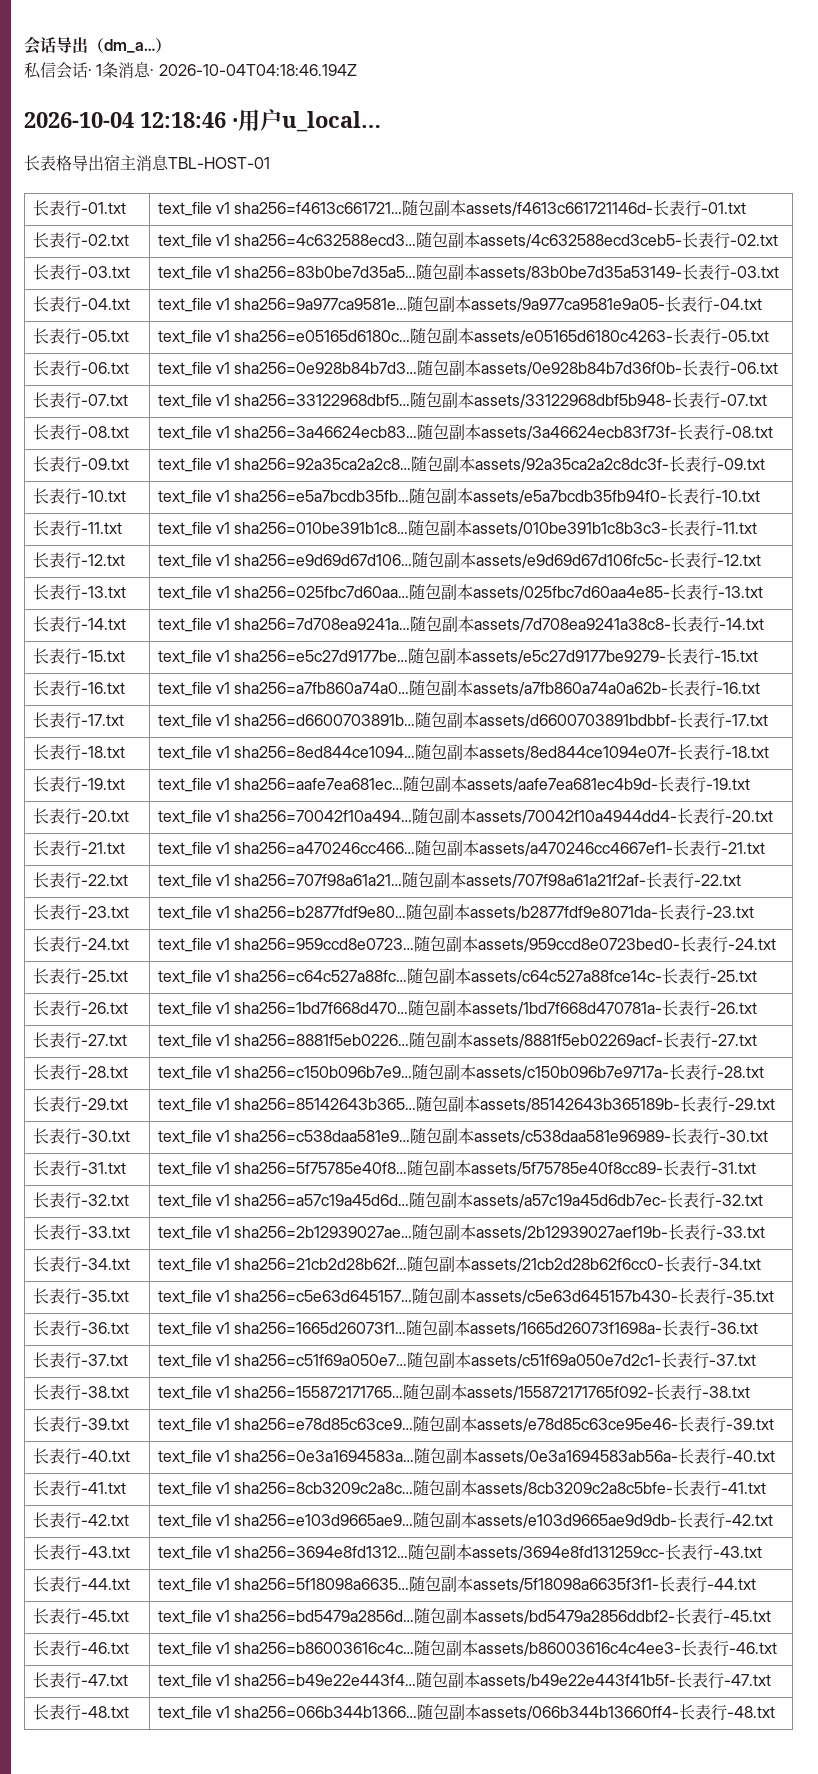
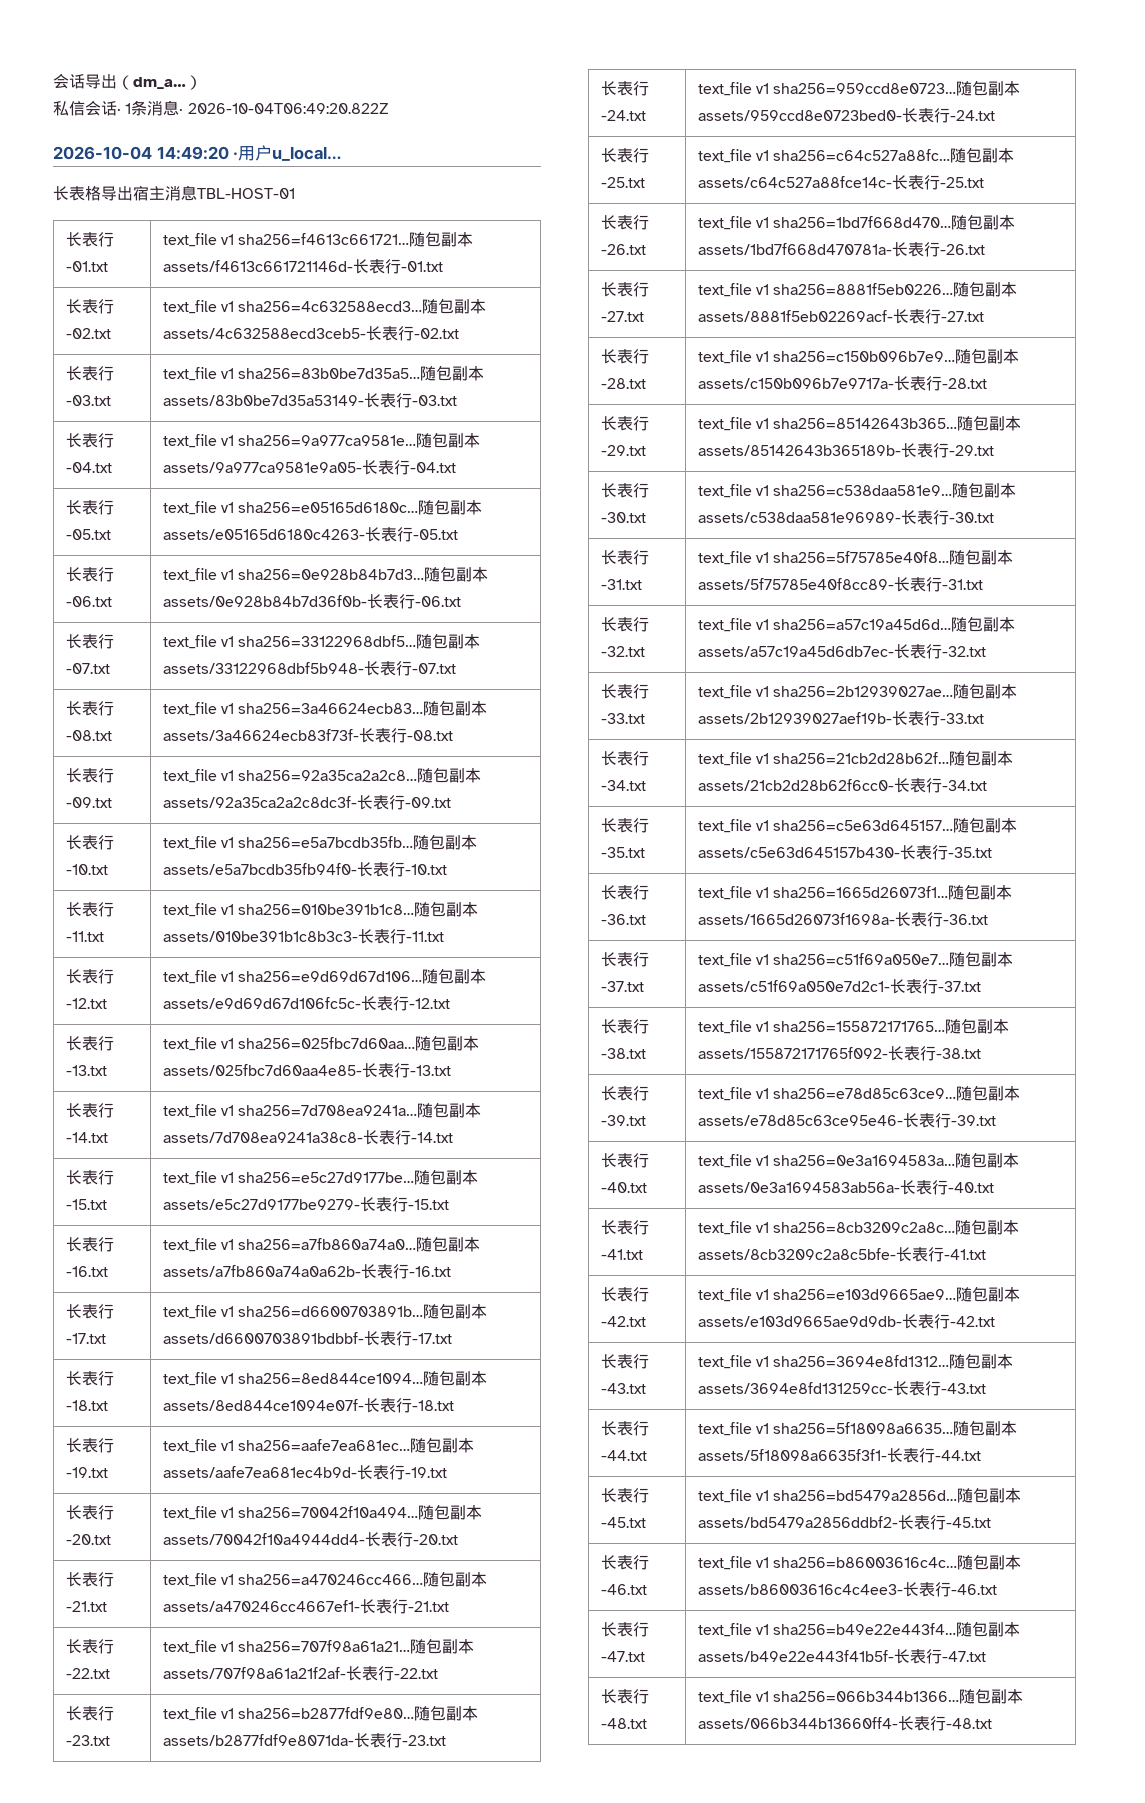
- 私信会话· 1条消息· 2026-10-04T04:18:46.194Z
+ 私信会话· 1条消息· 2026-10-04T06:49:20.822Z
- 2026-10-04 12:18:46 ·用户u_local…
+ 2026-10-04 14:49:20 ·用户u_local…

